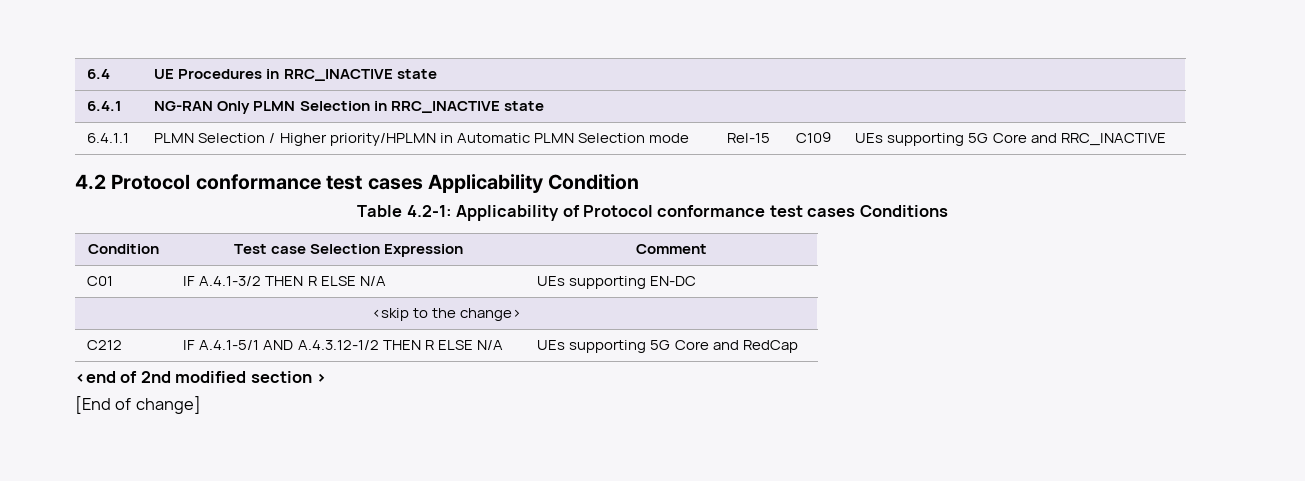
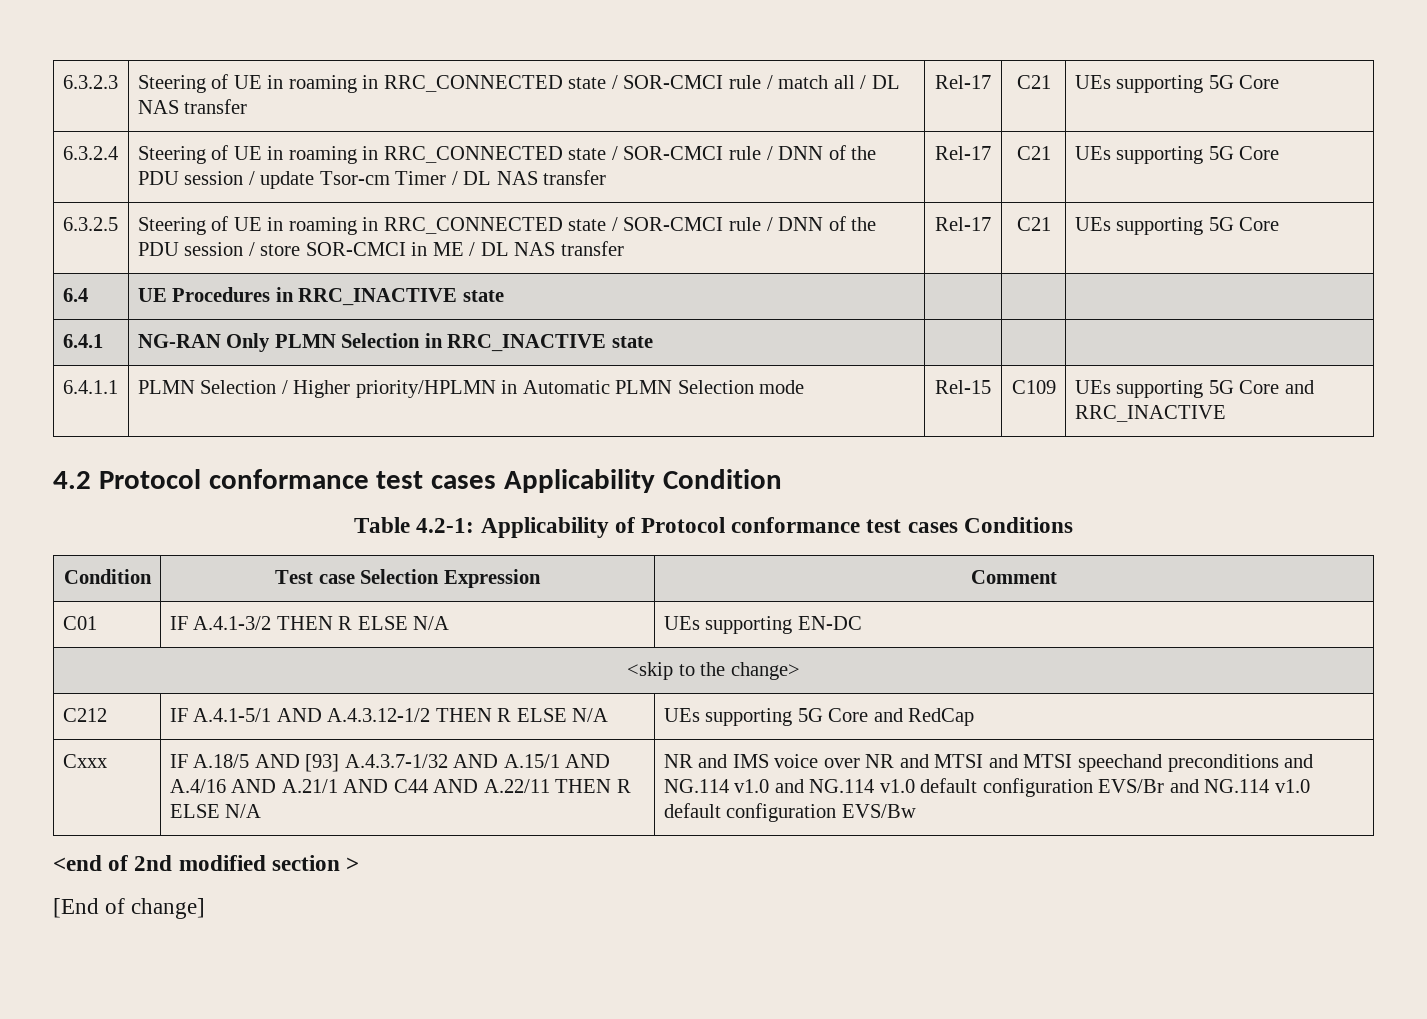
+ 6.3.2.3 | Steering of UE in roaming in RRC_CONNECTED state / SOR-CMCI rule / match all / DL NAS transfer | Rel-17 | C21 | UEs supporting 5G Core
+ 6.3.2.4 | Steering of UE in roaming in RRC_CONNECTED state / SOR-CMCI rule / DNN of the PDU session / update Tsor-cm Timer / DL NAS transfer | Rel-17 | C21 | UEs supporting 5G Core
+ 6.3.2.5 | Steering of UE in roaming in RRC_CONNECTED state / SOR-CMCI rule / DNN of the PDU session / store SOR-CMCI in ME / DL NAS transfer | Rel-17 | C21 | UEs supporting 5G Core
+ Cxxx | IF A.18/5 AND [93] A.4.3.7-1/32 AND A.15/1 AND A.4/16 AND A.21/1 AND C44 AND A.22/11 THEN R ELSE N/A | NR and IMS voice over NR and MTSI and MTSI speechand preconditions and NG.114 v1.0 and NG.114 v1.0 default configuration EVS/Br and NG.114 v1.0 default configuration EVS/Bw

